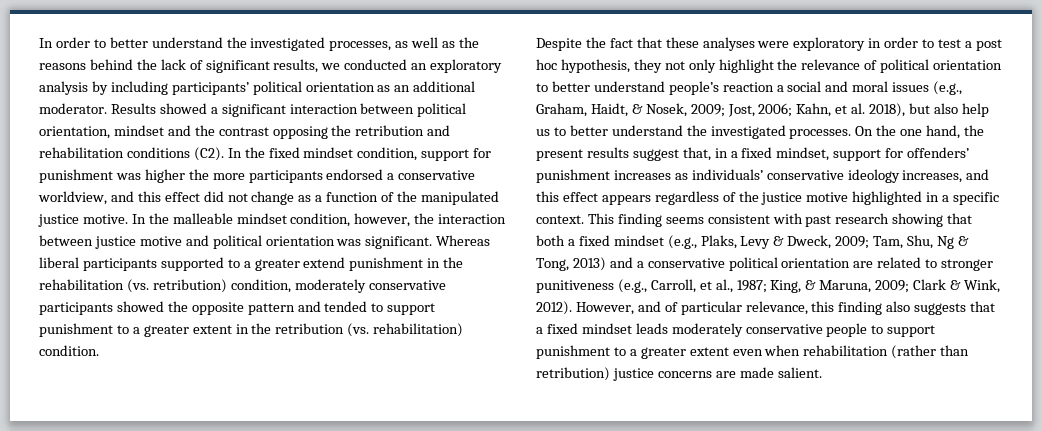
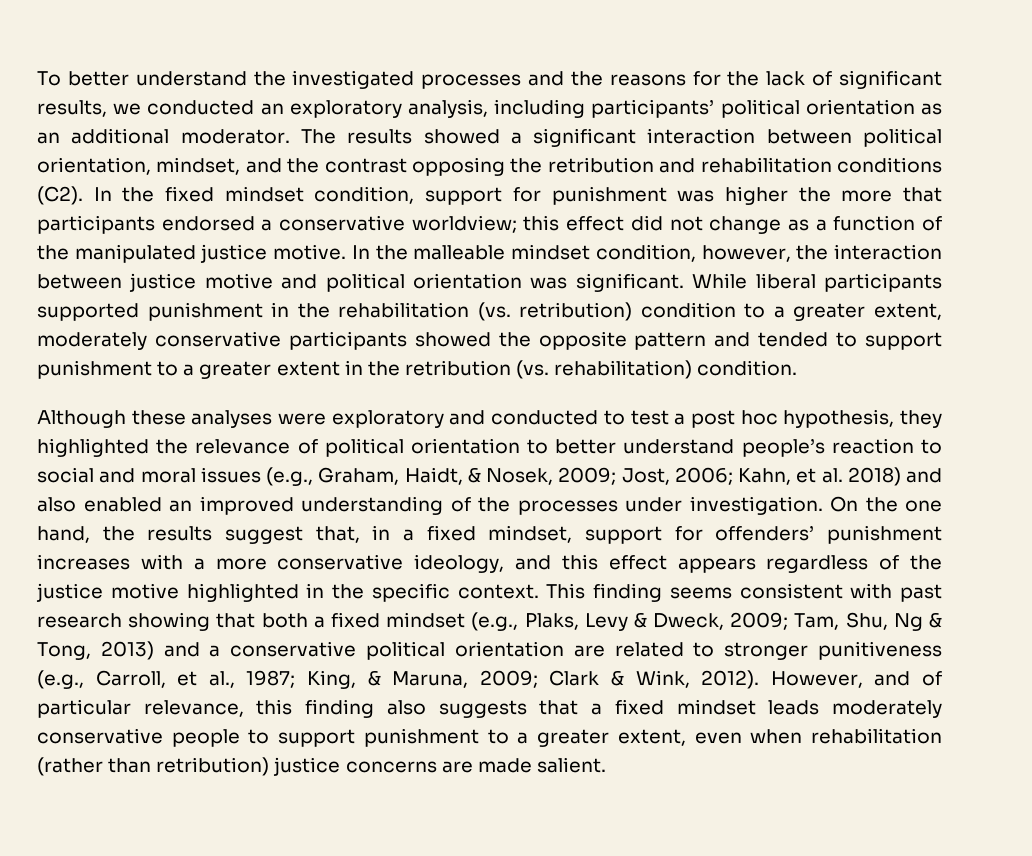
- In order to better understand the investigated processes, as well as the reasons behind the lack of significant results, we conducted an exploratory analysis by including participants’ political orientation as an additional moderator.
+ To better understand the investigated processes and the reasons for the lack of significant results, we conducted an exploratory analysis, including participants’ political orientation as an additional moderator.
- Results showed a significant interaction between political orientation, mindset and the contrast opposing the retribution and rehabilitation conditions (C2). In the fixed mindset condition, support for punishment was higher the more participants endorsed a conservative worldview, and this effect did not change as a function of the manipulated justice motive.
+ The results showed a significant interaction between political orientation, mindset, and the contrast opposing the retribution and rehabilitation conditions (C2). In the fixed mindset condition, support for punishment was higher the more that participants endorsed a conservative worldview; this effect did not change as a function of the manipulated justice motive.
- Whereas liberal participants supported to a greater extend punishment in the rehabilitation (vs. retribution) condition, moderately conservative participants showed the opposite pattern and tended to support punishment to a greater extent in the retribution (vs. rehabilitation) condition.
+ While liberal participants supported punishment in the rehabilitation (vs. retribution) condition to a greater extent, moderately conservative participants showed the opposite pattern and tended to support punishment to a greater extent in the retribution (vs. rehabilitation) condition.
- Despite the fact that these analyses were exploratory in order to test a post hoc hypothesis, they not only highlight the relevance of political orientation to better understand people’s reaction a social and moral issues (e.g., Graham, Haidt, & Nosek, 2009; Jost, 2006; Kahn, et al. 2018), but also help us to better understand the investigated processes.
+ Although these analyses were exploratory and conducted to test a post hoc hypothesis, they highlighted the relevance of political orientation to better understand people’s reaction to social and moral issues (e.g., Graham, Haidt, & Nosek, 2009; Jost, 2006; Kahn, et al. 2018) and also enabled an improved understanding of the processes under investigation.
- On the one hand, the present results suggest that, in a fixed mindset, support for offenders’ punishment increases as individuals’ conservative ideology increases, and this effect appears regardless of the justice motive highlighted in a specific context.
+ On the one hand, the results suggest that, in a fixed mindset, support for offenders’ punishment increases with a more conservative ideology, and this effect appears regardless of the justice motive highlighted in the specific context.
- However, and of particular relevance, this finding also suggests that a fixed mindset leads moderately conservative people to support punishment to a greater extent even when rehabilitation (rather than retribution) justice concerns are made salient.
+ However, and of particular relevance, this finding also suggests that a fixed mindset leads moderately conservative people to support punishment to a greater extent, even when rehabilitation (rather than retribution) justice concerns are made salient.

